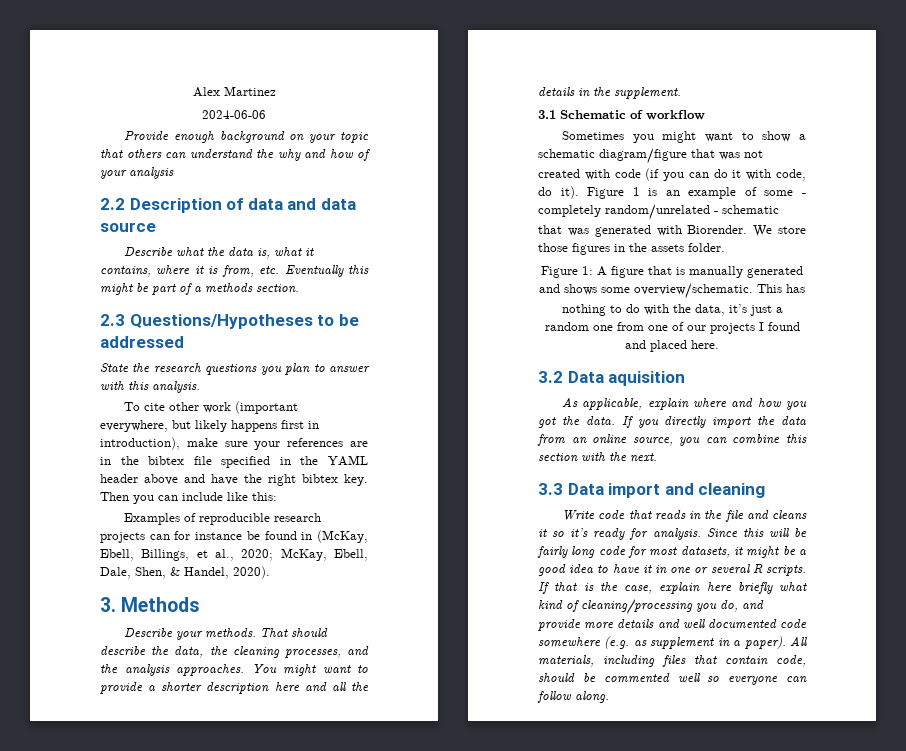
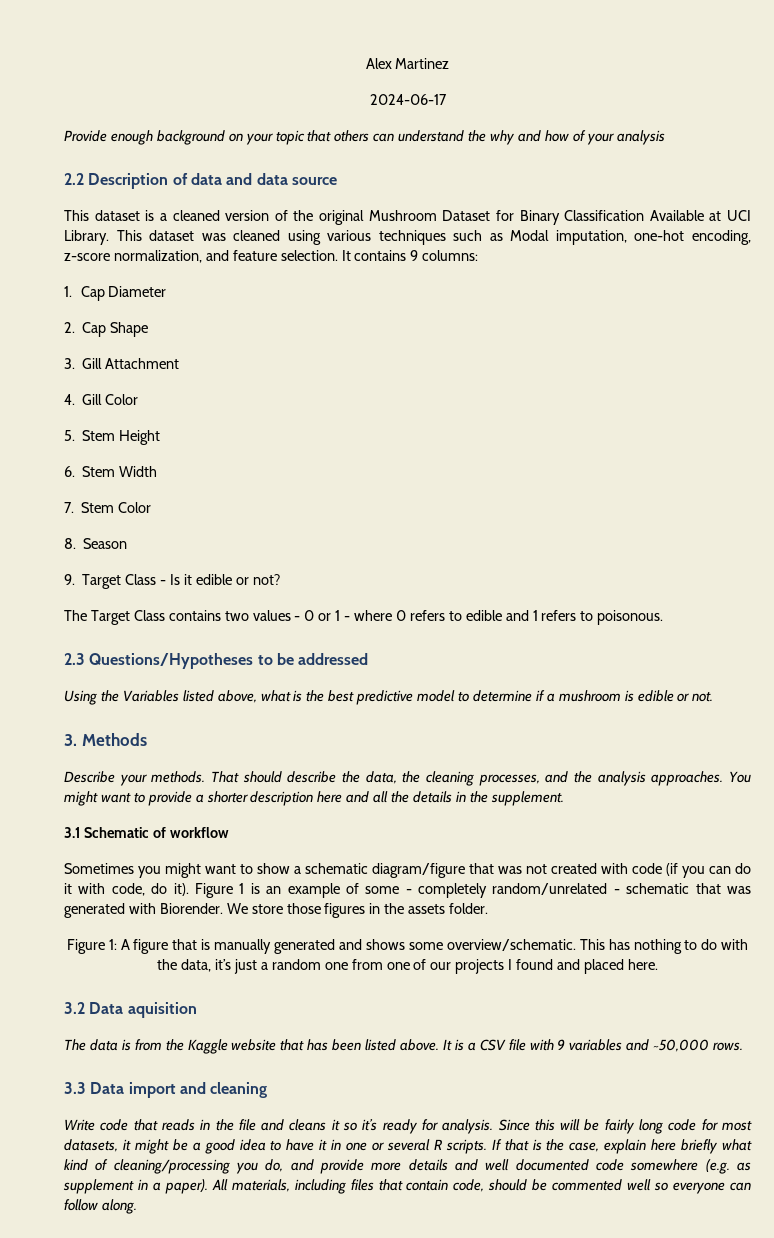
- 2024-06-06
+ 2024-06-17
- Describe what the data is, what it contains, where it is from, etc. Eventually this might be part of a methods section.
+ This dataset is a cleaned version of the original Mushroom Dataset for Binary Classification Available at UCI Library. This dataset was cleaned using various techniques such as Modal imputation, one-hot encoding, z-score normalization, and feature selection. It contains 9 columns:
+ 1. Cap Diameter
+ 2. Cap Shape
+ 3. Gill Attachment
+ 4. Gill Color
+ 5. Stem Height
+ 6. Stem Width
+ 7. Stem Color
+ 8. Season
+ 9. Target Class - Is it edible or not?
+ The Target Class contains two values - 0 or 1 - where 0 refers to edible and 1 refers to poisonous.
- State the research questions you plan to answer with this analysis.
- To cite other work (important everywhere, but likely happens first in introduction), make sure your references are in the bibtex file specified in the YAML header above and have the right bibtex key. Then you can include like this:
- Examples of reproducible research projects can for instance be found in (McKay, Ebell, Billings, et al., 2020; McKay, Ebell, Dale, Shen, & Handel, 2020).
+ Using the Variables listed above, what is the best predictive model to determine if a mushroom is edible or not.
- As applicable, explain where and how you got the data. If you directly import the data from an online source, you can combine this section with the next.
+ The data is from the Kaggle website that has been listed above. It is a CSV file with 9 variables and ~50,000 rows.

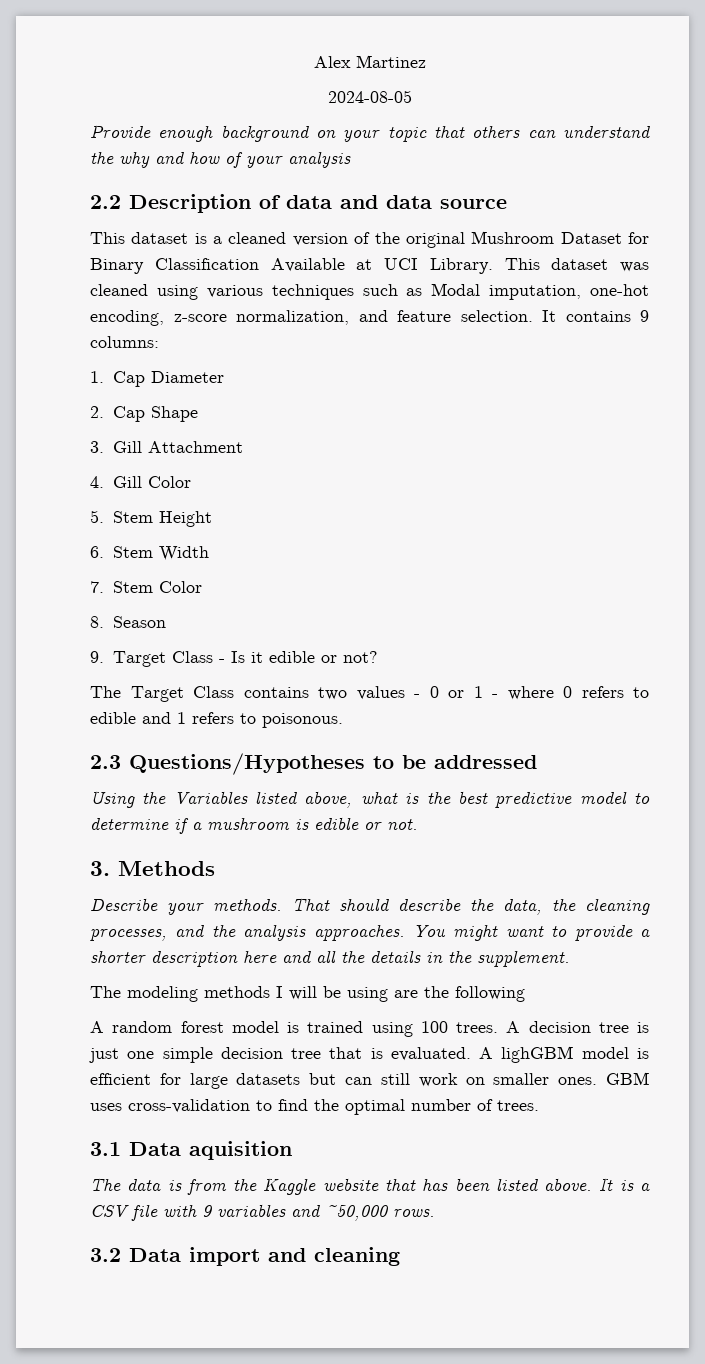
- 2024-06-17
+ 2024-08-05
- 3.1 Schematic of workflow
- Sometimes you might want to show a schematic diagram/figure that was not created with code (if you can do it with code, do it). Figure 1 is an example of some - completely random/unrelated - schematic that was generated with Biorender. We store those figures in the assets folder.
- Figure 1: A figure that is manually generated and shows some overview/schematic. This has nothing to do with the data, it’s just a random one from one of our projects I found and placed here.
- 3.2 Data aquisition
+ The modeling methods I will be using are the following
+ A random forest model is trained using 100 trees. A decision tree is just one simple decision tree that is evaluated. A lighGBM model is efficient for large datasets but can still work on smaller ones. GBM uses cross-validation to find the optimal number of trees.
+ 3.1 Data aquisition
- 3.3 Data import and cleaning
+ 3.2 Data import and cleaning
- Write code that reads in the file and cleans it so it’s ready for analysis. Since this will be fairly long code for most datasets, it might be a good idea to have it in one or several R scripts. If that is the case, explain here briefly what kind of cleaning/processing you do, and provide more details and well documented code somewhere (e.g. as supplement in a paper). All materials, including files that contain code, should be commented well so everyone can follow along.

